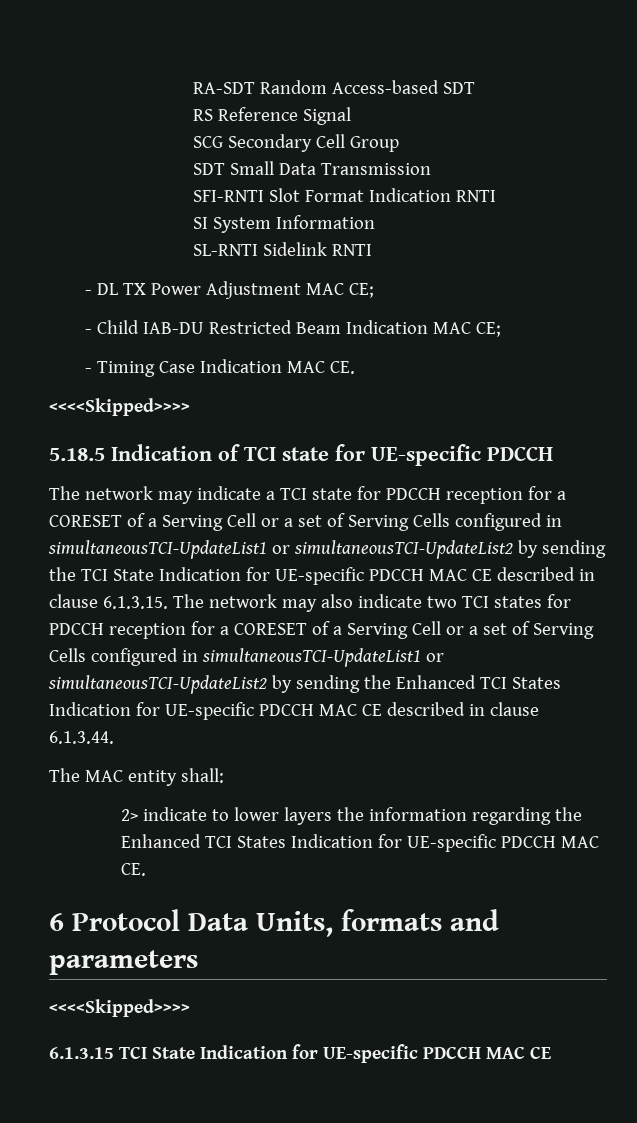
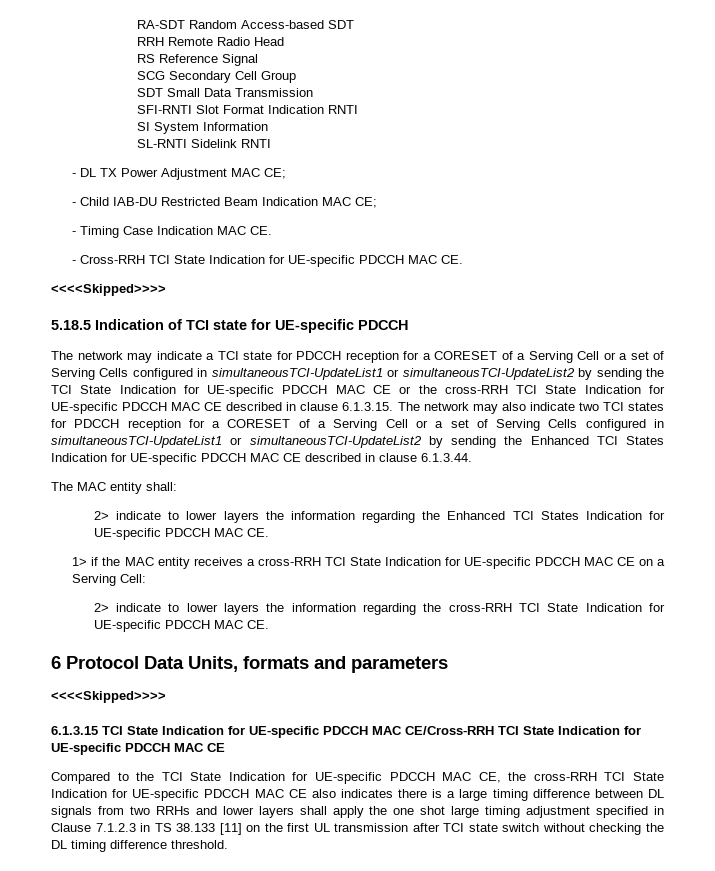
+ RRH Remote Radio Head
+ - Cross-RRH TCI State Indication for UE-specific PDCCH MAC CE.
- The network may indicate a TCI state for PDCCH reception for a CORESET of a Serving Cell or a set of Serving Cells configured in simultaneousTCI-UpdateList1 or simultaneousTCI-UpdateList2 by sending the TCI State Indication for UE-specific PDCCH MAC CE described in clause 6.1.3.15. The network may also indicate two TCI states for PDCCH reception for a CORESET of a Serving Cell or a set of Serving Cells configured in simultaneousTCI-UpdateList1 or simultaneousTCI-UpdateList2 by sending the Enhanced TCI States Indication for UE-specific PDCCH MAC CE described in clause 6.1.3.44.
+ The network may indicate a TCI state for PDCCH reception for a CORESET of a Serving Cell or a set of Serving Cells configured in simultaneousTCI-UpdateList1 or simultaneousTCI-UpdateList2 by sending the TCI State Indication for UE-specific PDCCH MAC CE or the cross-RRH TCI State Indication for UE-specific PDCCH MAC CE described in clause 6.1.3.15. The network may also indicate two TCI states for PDCCH reception for a CORESET of a Serving Cell or a set of Serving Cells configured in simultaneousTCI-UpdateList1 or simultaneousTCI-UpdateList2 by sending the Enhanced TCI States Indication for UE-specific PDCCH MAC CE described in clause 6.1.3.44.
+ 1> if the MAC entity receives a cross-RRH TCI State Indication for UE-specific PDCCH MAC CE on a Serving Cell:
+ 2> indicate to lower layers the information regarding the cross-RRH TCI State Indication for UE-specific PDCCH MAC CE.
- 6.1.3.15 TCI State Indication for UE-specific PDCCH MAC CE
+ 6.1.3.15 TCI State Indication for UE-specific PDCCH MAC CE/Cross-RRH TCI State Indication for UE-specific PDCCH MAC CE
+ Compared to the TCI State Indication for UE-specific PDCCH MAC CE, the cross-RRH TCI State Indication for UE-specific PDCCH MAC CE also indicates there is a large timing difference between DL signals from two RRHs and lower layers shall apply the one shot large timing adjustment specified in Clause 7.1.2.3 in TS 38.133 [11] on the first UL transmission after TCI state switch without checking the DL timing difference threshold.

